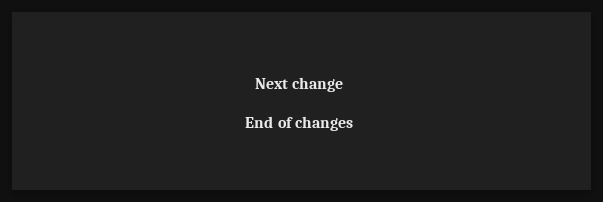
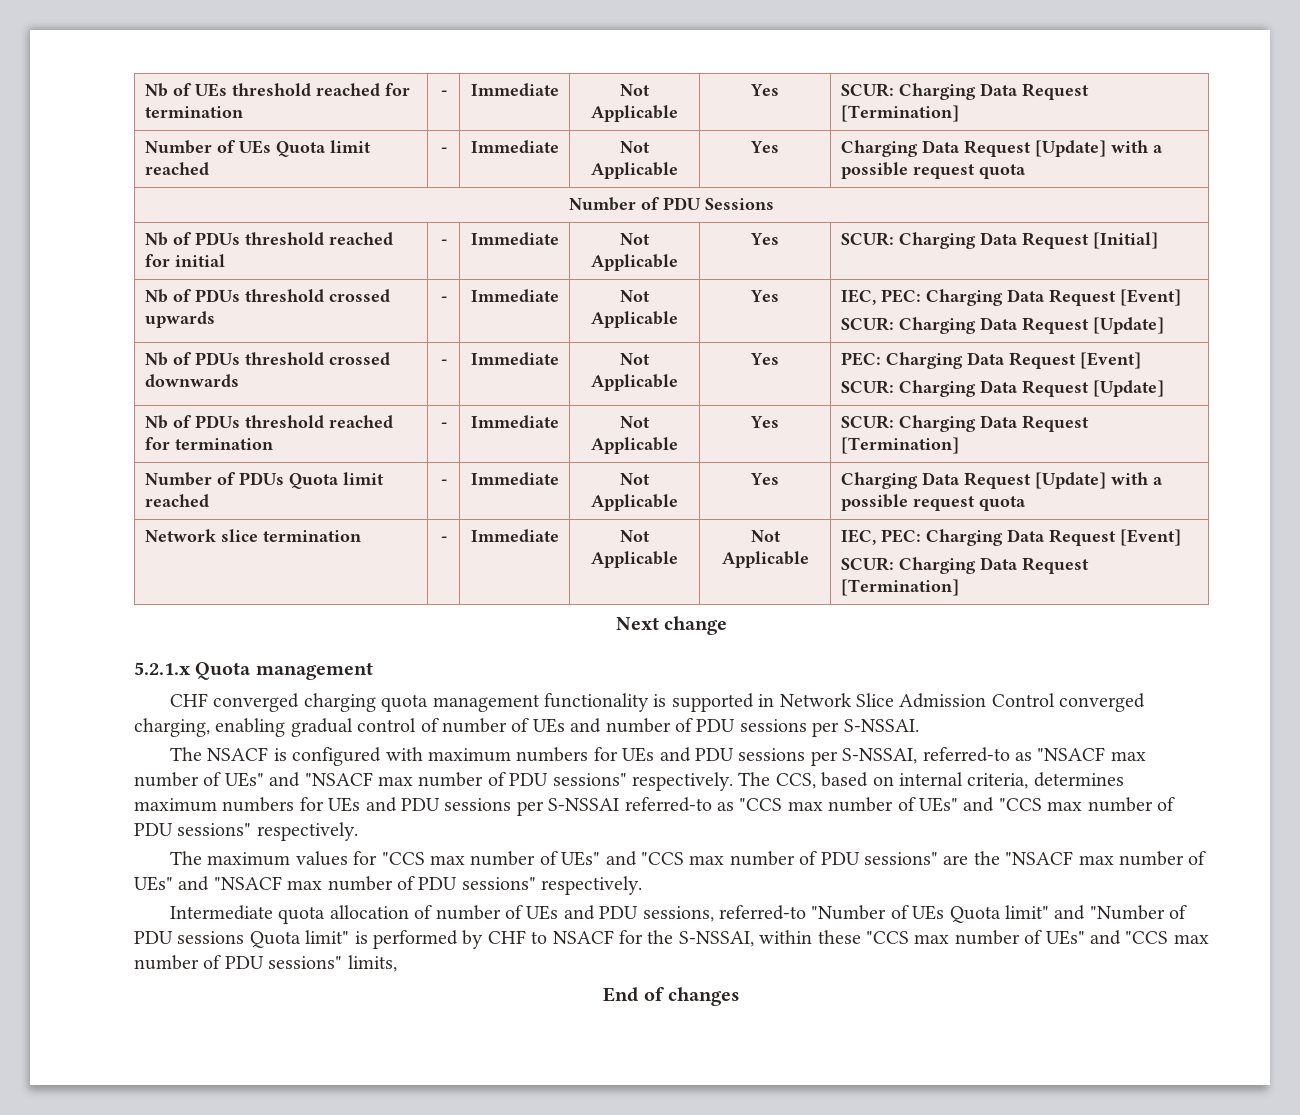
+ Nb of UEs threshold reached for termination | - | Immediate | Not Applicable | Yes | SCUR: Charging Data Request [Termination]
+ Number of UEs Quota limit reached | - | Immediate | Not Applicable | Yes | Charging Data Request [Update] with a possible request quota
+ Number of PDU Sessions
+ Nb of PDUs threshold reached for initial | - | Immediate | Not Applicable | Yes | SCUR: Charging Data Request [Initial]
+ Nb of PDUs threshold crossed upwards | - | Immediate | Not Applicable | Yes | IEC, PEC: Charging Data Request [Event]
+ SCUR: Charging Data Request [Update]
+ Nb of PDUs threshold crossed downwards | - | Immediate | Not Applicable | Yes | PEC: Charging Data Request [Event]
+ SCUR: Charging Data Request [Update]
+ Nb of PDUs threshold reached for termination | - | Immediate | Not Applicable | Yes | SCUR: Charging Data Request [Termination]
+ Number of PDUs Quota limit reached | - | Immediate | Not Applicable | Yes | Charging Data Request [Update] with a possible request quota
+ Network slice termination | - | Immediate | Not Applicable | Not Applicable | IEC, PEC: Charging Data Request [Event]
+ SCUR: Charging Data Request [Termination]
  Next change
+ 5.2.1.x Quota management
+ CHF converged charging quota management functionality is supported in Network Slice Admission Control converged charging, enabling gradual control of number of UEs and number of PDU sessions per S-NSSAI.
+ The NSACF is configured with maximum numbers for UEs and PDU sessions per S-NSSAI, referred-to as "NSACF max number of UEs" and "NSACF max number of PDU sessions" respectively. The CCS, based on internal criteria, determines maximum numbers for UEs and PDU sessions per S-NSSAI referred-to as "CCS max number of UEs" and "CCS max number of PDU sessions" respectively.
+ The maximum values for "CCS max number of UEs" and "CCS max number of PDU sessions" are the "NSACF max number of UEs" and "NSACF max number of PDU sessions" respectively.
+ Intermediate quota allocation of number of UEs and PDU sessions, referred-to "Number of UEs Quota limit" and "Number of PDU sessions Quota limit" is performed by CHF to NSACF for the S-NSSAI, within these "CCS max number of UEs" and "CCS max number of PDU sessions" limits,

